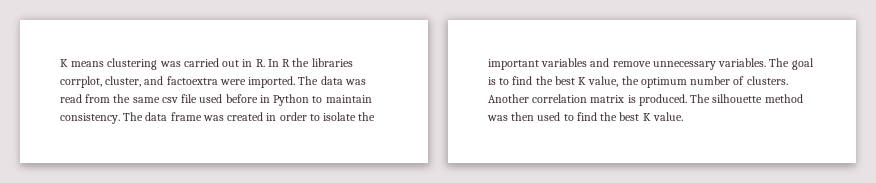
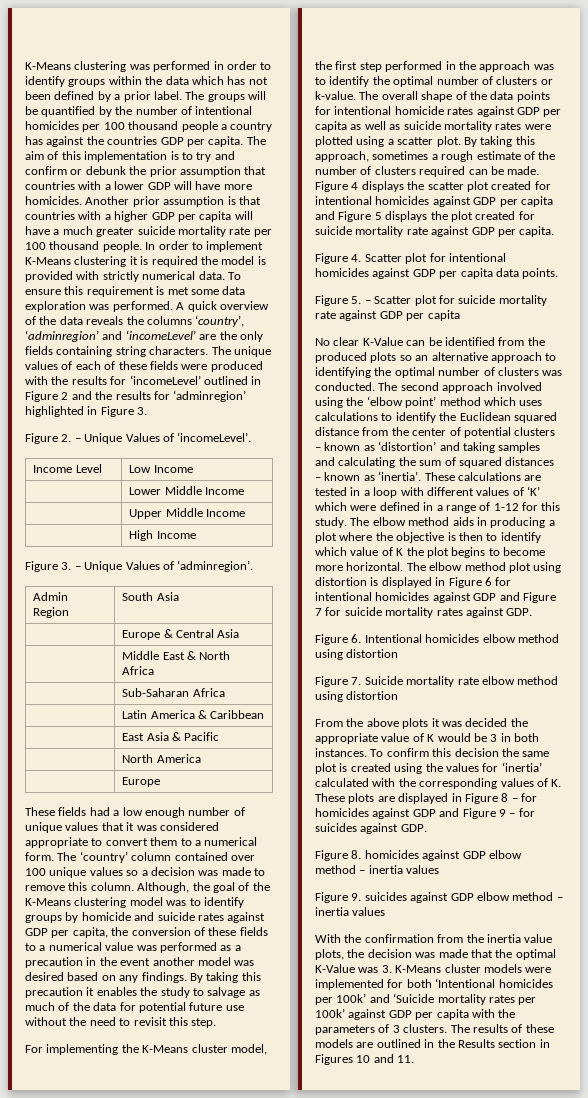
- K means clustering was carried out in R. In R the libraries corrplot, cluster, and factoextra were imported. The data was read from the same csv file used before in Python to maintain consistency. The data frame was created in order to isolate the important variables and remove unnecessary variables. The goal is to find the best K value, the optimum number of clusters. Another correlation matrix is produced. The silhouette method was then used to find the best K value.
+ K-Means clustering was performed in order to identify groups within the data which has not been defined by a prior label. The groups will be quantified by the number of intentional homicides per 100 thousand people a country has against the countries GDP per capita. The aim of this implementation is to try and confirm or debunk the prior assumption that countries with a lower GDP will have more homicides. Another prior assumption is that countries with a higher GDP per capita will have a much greater suicide mortality rate per 100 thousand people. In order to implement K-Means clustering it is required the model is provided with strictly numerical data. To ensure this requirement is met some data exploration was performed. A quick overview of the data reveals the columns ‘country’, ‘adminregion’ and ‘incomeLevel’ are the only fields containing string characters. The unique values of each of these fields were produced with the results for ‘incomeLevel’ outlined in Figure 2 and the results for ‘adminregion’ highlighted in Figure 3.
+ Figure 2. – Unique Values of ‘incomeLevel’.
+ Income Level | Low Income
+ | Lower Middle Income
+ | Upper Middle Income
+ | High Income
+ Figure 3. – Unique Values of ‘adminregion’.
+ Admin Region | South Asia
+ | Europe & Central Asia
+ | Middle East & North Africa
+ | Sub-Saharan Africa
+ | Latin America & Caribbean
+ | East Asia & Pacific
+ | North America
+ | Europe
+ These fields had a low enough number of unique values that it was considered appropriate to convert them to a numerical form. The ‘country’ column contained over 100 unique values so a decision was made to remove this column. Although, the goal of the K-Means clustering model was to identify groups by homicide and suicide rates against GDP per capita, the conversion of these fields to a numerical value was performed as a precaution in the event another model was desired based on any findings. By taking this precaution it enables the study to salvage as much of the data for potential future use without the need to revisit this step.
+ For implementing the K-Means cluster model, the first step performed in the approach was to identify the optimal number of clusters or k-value. The overall shape of the data points for intentional homicide rates against GDP per capita as well as suicide mortality rates were plotted using a scatter plot. By taking this approach, sometimes a rough estimate of the number of clusters required can be made. Figure 4 displays the scatter plot created for intentional homicides against GDP per capita and Figure 5 displays the plot created for suicide mortality rate against GDP per capita.
+ Figure 4. Scatter plot for intentional homicides against GDP per capita data points.
+ Figure 5. – Scatter plot for suicide mortality rate against GDP per capita
+ No clear K-Value can be identified from the produced plots so an alternative approach to identifying the optimal number of clusters was conducted. The second approach involved using the ‘elbow point’ method which uses calculations to identify the Euclidean squared distance from the center of potential clusters – known as ‘distortion’ and taking samples and calculating the sum of squared distances – known as ‘inertia’. These calculations are tested in a loop with different values of ‘K’ which were defined in a range of 1-12 for this study. The elbow method aids in producing a plot where the objective is then to identify which value of K the plot begins to become more horizontal. The elbow method plot using distortion is displayed in Figure 6 for intentional homicides against GDP and Figure 7 for suicide mortality rates against GDP.
+ Figure 6. Intentional homicides elbow method using distortion
+ Figure 7. Suicide mortality rate elbow method using distortion
+ From the above plots it was decided the appropriate value of K would be 3 in both instances. To confirm this decision the same plot is created using the values for ‘inertia’ calculated with the corresponding values of K. These plots are displayed in Figure 8 – for homicides against GDP and Figure 9 – for suicides against GDP.
+ Figure 8. homicides against GDP elbow method – inertia values
+ Figure 9. suicides against GDP elbow method – inertia values
+ With the confirmation from the inertia value plots, the decision was made that the optimal K-Value was 3. K-Means cluster models were implemented for both ‘Intentional homicides per 100k’ and ‘Suicide mortality rates per 100k’ against GDP per capita with the parameters of 3 clusters. The results of these models are outlined in the Results section in Figures 10 and 11.

